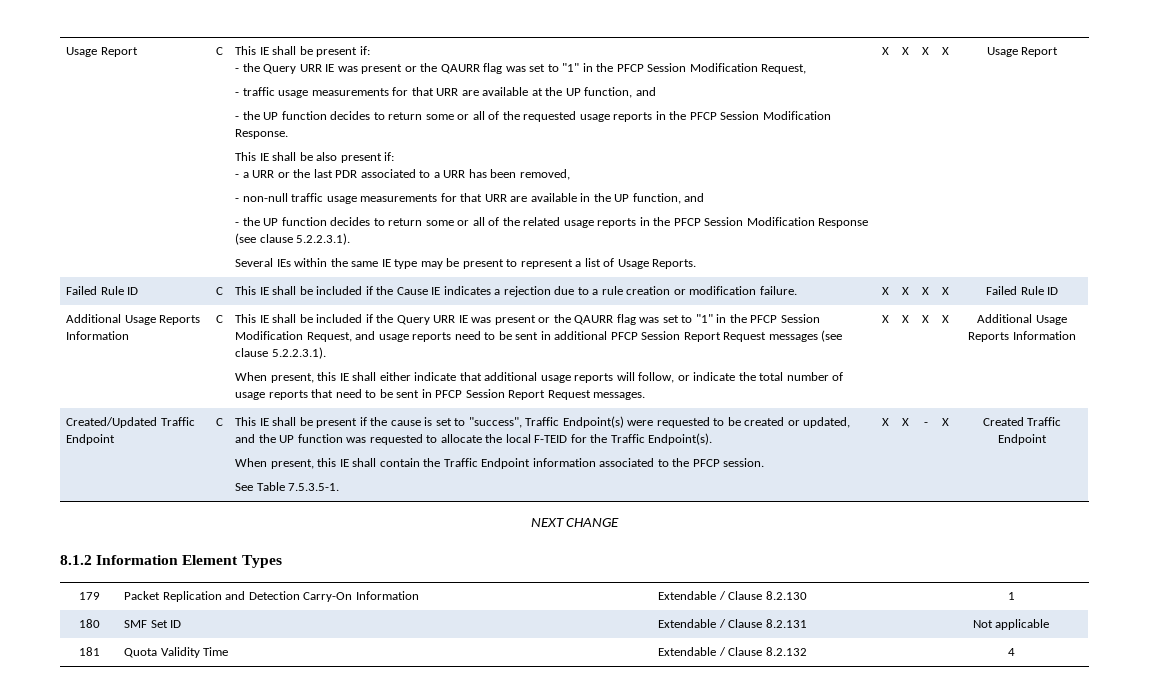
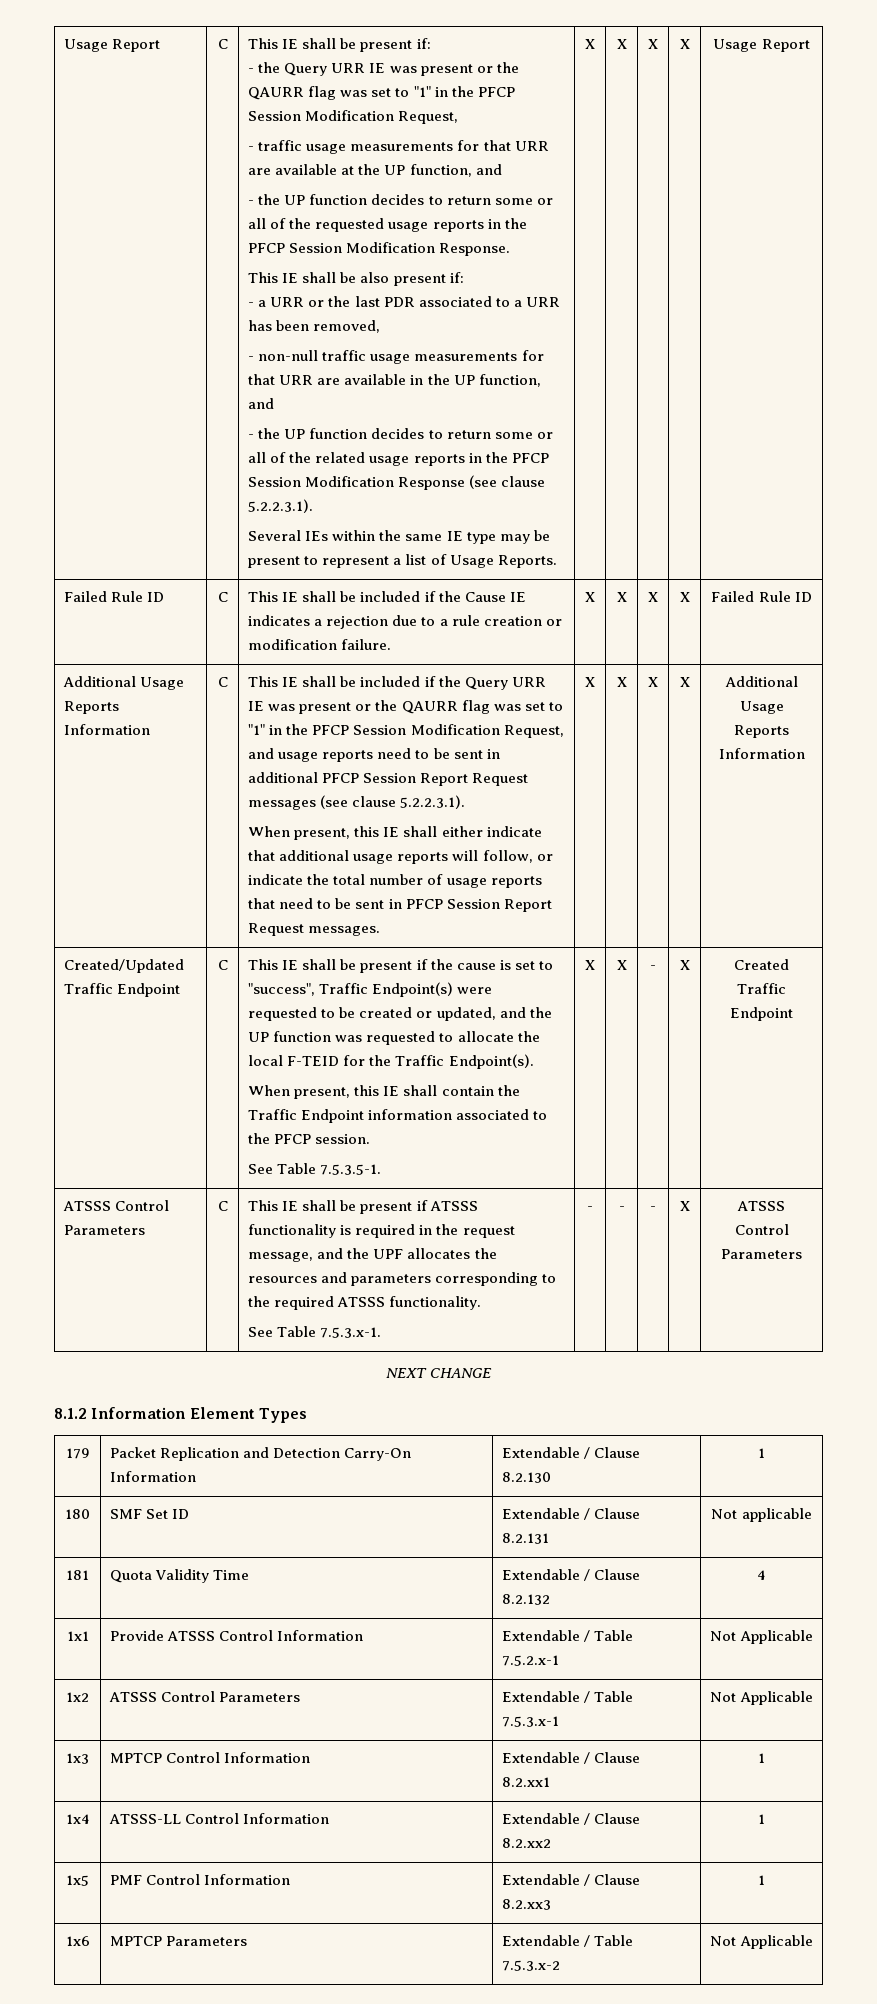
+ ATSSS Control Parameters | C | This IE shall be present if ATSSS functionality is required in the request message, and the UPF allocates the resources and parameters corresponding to the required ATSSS functionality.
+ See Table 7.5.3.x-1. | - | - | - | X | ATSSS Control Parameters
+ 1x1 | Provide ATSSS Control Information | Extendable / Table 7.5.2.x-1 | Not Applicable
+ 1x2 | ATSSS Control Parameters | Extendable / Table 7.5.3.x-1 | Not Applicable
+ 1x3 | MPTCP Control Information | Extendable / Clause 8.2.xx1 | 1
+ 1x4 | ATSSS-LL Control Information | Extendable / Clause 8.2.xx2 | 1
+ 1x5 | PMF Control Information | Extendable / Clause 8.2.xx3 | 1
+ 1x6 | MPTCP Parameters | Extendable / Table 7.5.3.x-2 | Not Applicable

